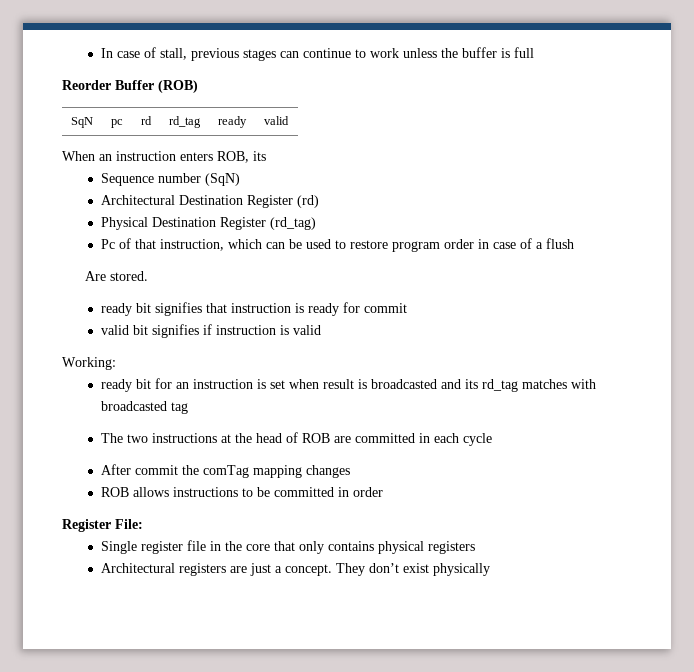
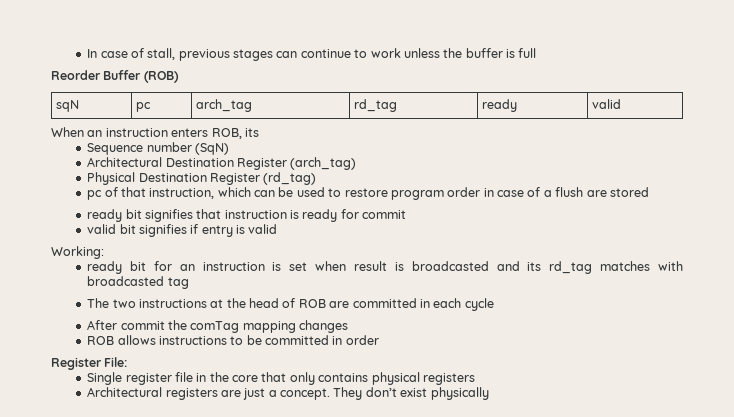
- SqN | pc | rd | rd_tag | ready | valid
+ sqN | pc | arch_tag | rd_tag | ready | valid
- Architectural Destination Register (rd)
+ Architectural Destination Register (arch_tag)
- Pc of that instruction, which can be used to restore program order in case of a flush
- Are stored.
+ pc of that instruction, which can be used to restore program order in case of a flush are stored
- valid bit signifies if instruction is valid
+ valid bit signifies if entry is valid

